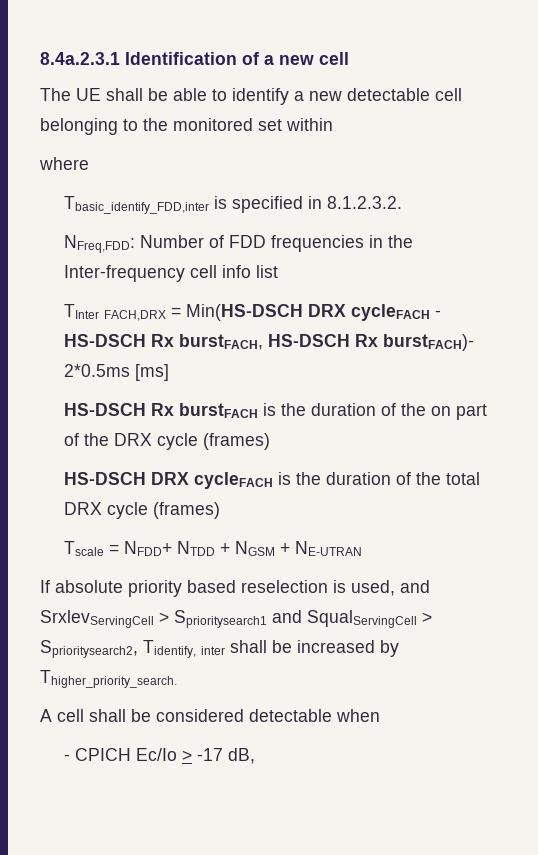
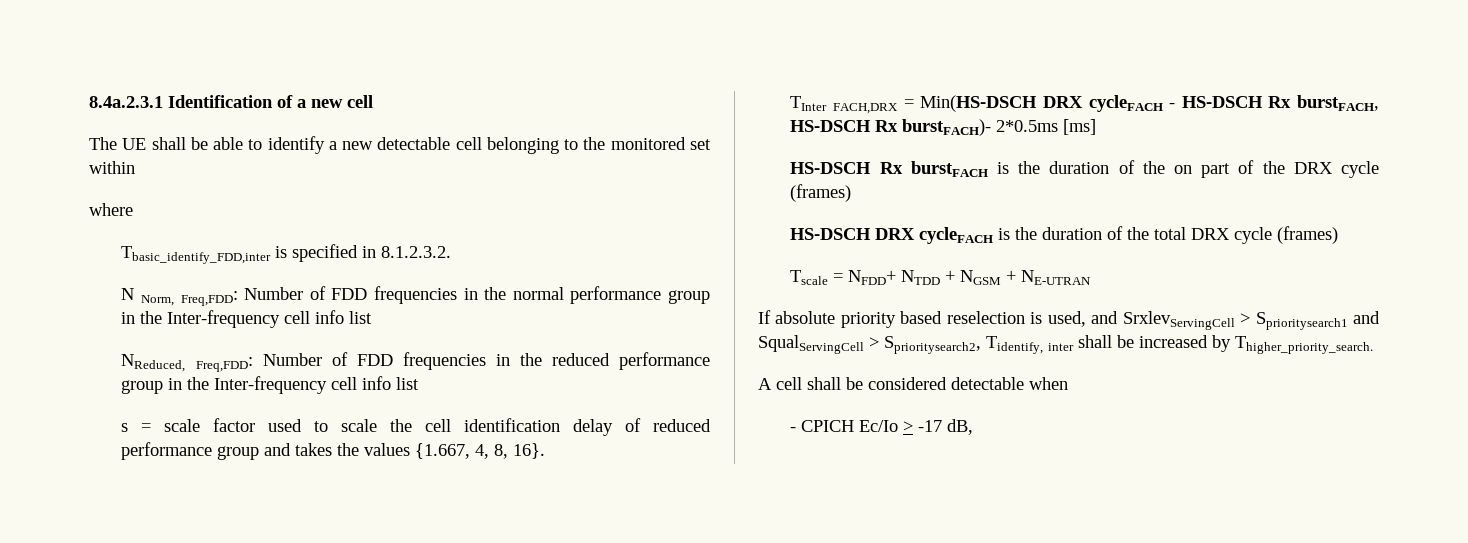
- NFreq,FDD: Number of FDD frequencies in the Inter-frequency cell info list
+ N Norm, Freq,FDD: Number of FDD frequencies in the normal performance group in the Inter-frequency cell info list
+ NReduced, Freq,FDD: Number of FDD frequencies in the reduced performance group in the Inter-frequency cell info list
+ s = scale factor used to scale the cell identification delay of reduced performance group and takes the values {1.667, 4, 8, 16}.

